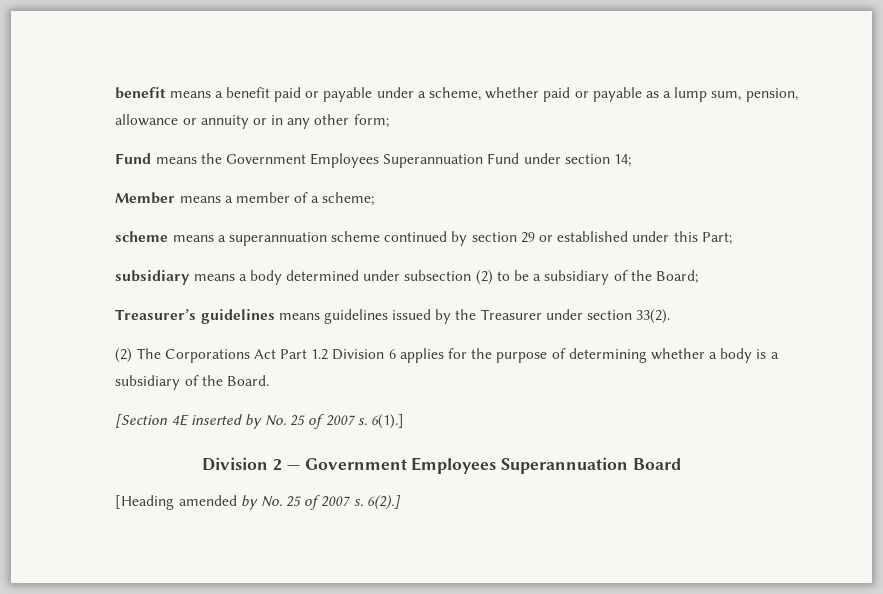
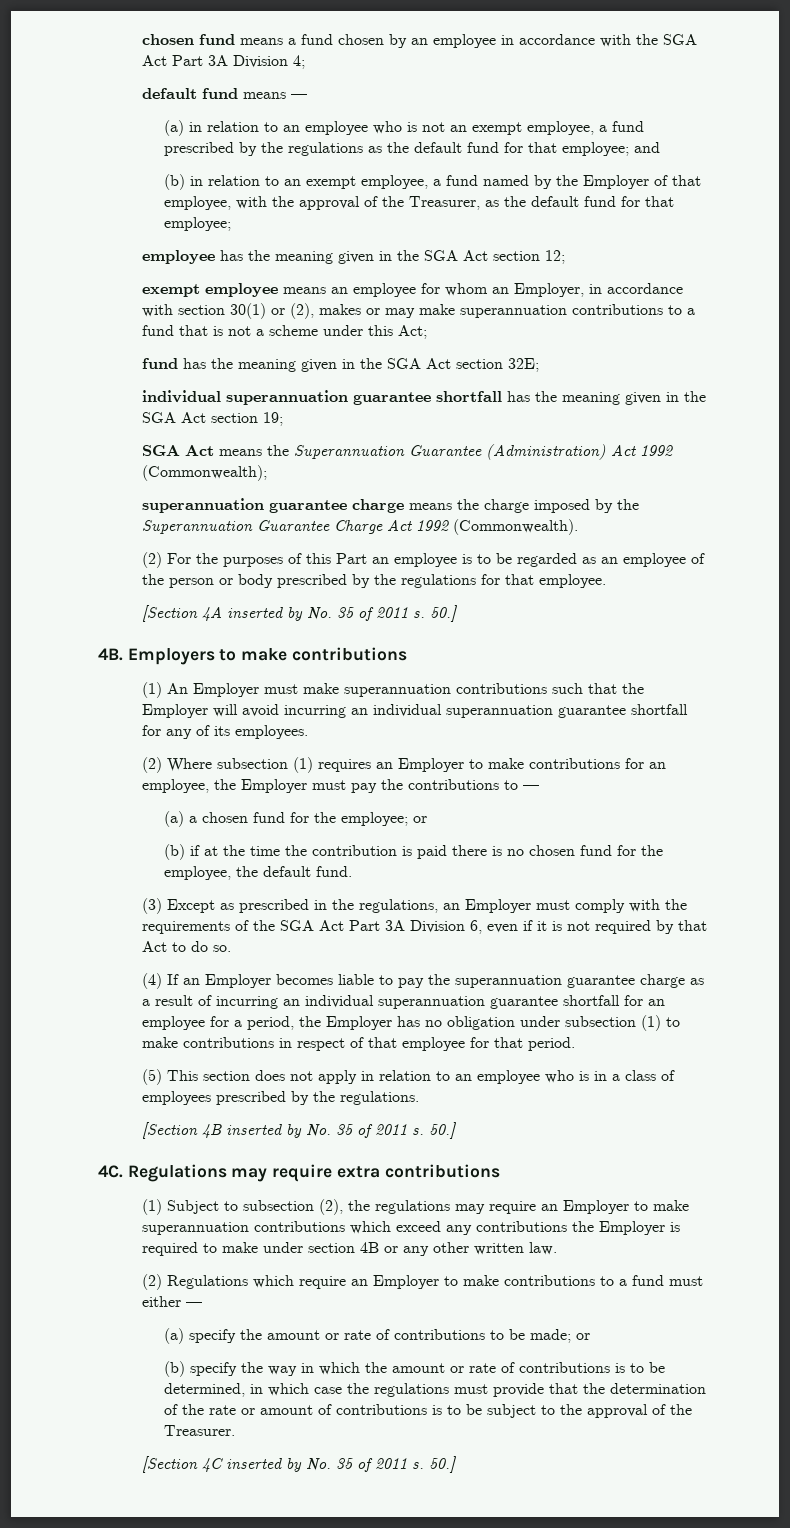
- benefit means a benefit paid or payable under a scheme, whether paid or payable as a lump sum, pension, allowance or annuity or in any other form;
- Fund means the Government Employees Superannuation Fund under section 14;
- Member means a member of a scheme;
- scheme means a superannuation scheme continued by section 29 or established under this Part;
- subsidiary means a body determined under subsection (2) to be a subsidiary of the Board;
- Treasurer’s guidelines means guidelines issued by the Treasurer under section 33(2).
- (2) The Corporations Act Part 1.2 Division 6 applies for the purpose of determining whether a body is a subsidiary of the Board.
- [Section 4E inserted by No. 25 of 2007 s. 6(1).]
- Division 2 — Government Employees Superannuation Board
- [Heading amended by No. 25 of 2007 s. 6(2).]
+ chosen fund means a fund chosen by an employee in accordance with the SGA Act Part 3A Division 4;
+ default fund means —
+ (a) in relation to an employee who is not an exempt employee, a fund prescribed by the regulations as the default fund for that employee; and
+ (b) in relation to an exempt employee, a fund named by the Employer of that employee, with the approval of the Treasurer, as the default fund for that employee;
+ employee has the meaning given in the SGA Act section 12;
+ exempt employee means an employee for whom an Employer, in accordance with section 30(1) or (2), makes or may make superannuation contributions to a fund that is not a scheme under this Act;
+ fund has the meaning given in the SGA Act section 32E;
+ individual superannuation guarantee shortfall has the meaning given in the SGA Act section 19;
+ SGA Act means the Superannuation Guarantee (Administration) Act 1992 (Commonwealth);
+ superannuation guarantee charge means the charge imposed by the Superannuation Guarantee Charge Act 1992 (Commonwealth).
+ (2) For the purposes of this Part an employee is to be regarded as an employee of the person or body prescribed by the regulations for that employee.
+ [Section 4A inserted by No. 35 of 2011 s. 50.]
+ 4B. Employers to make contributions
+ (1) An Employer must make superannuation contributions such that the Employer will avoid incurring an individual superannuation guarantee shortfall for any of its employees.
+ (2) Where subsection (1) requires an Employer to make contributions for an employee, the Employer must pay the contributions to —
+ (a) a chosen fund for the employee; or
+ (b) if at the time the contribution is paid there is no chosen fund for the employee, the default fund.
+ (3) Except as prescribed in the regulations, an Employer must comply with the requirements of the SGA Act Part 3A Division 6, even if it is not required by that Act to do so.
+ (4) If an Employer becomes liable to pay the superannuation guarantee charge as a result of incurring an individual superannuation guarantee shortfall for an employee for a period, the Employer has no obligation under subsection (1) to make contributions in respect of that employee for that period.
+ (5) This section does not apply in relation to an employee who is in a class of employees prescribed by the regulations.
+ [Section 4B inserted by No. 35 of 2011 s. 50.]
+ 4C. Regulations may require extra contributions
+ (1) Subject to subsection (2), the regulations may require an Employer to make superannuation contributions which exceed any contributions the Employer is required to make under section 4B or any other written law.
+ (2) Regulations which require an Employer to make contributions to a fund must either —
+ (a) specify the amount or rate of contributions to be made; or
+ (b) specify the way in which the amount or rate of contributions is to be determined, in which case the regulations must provide that the determination of the rate or amount of contributions is to be subject to the approval of the Treasurer.
+ [Section 4C inserted by No. 35 of 2011 s. 50.]

